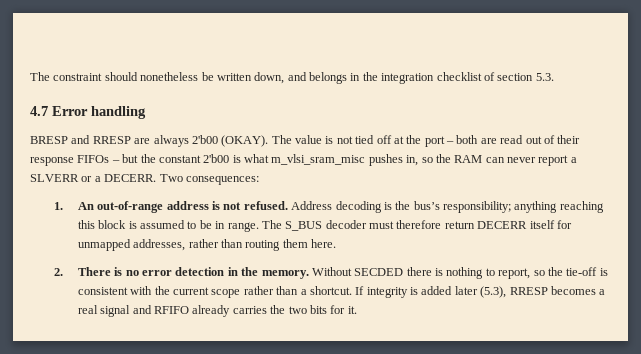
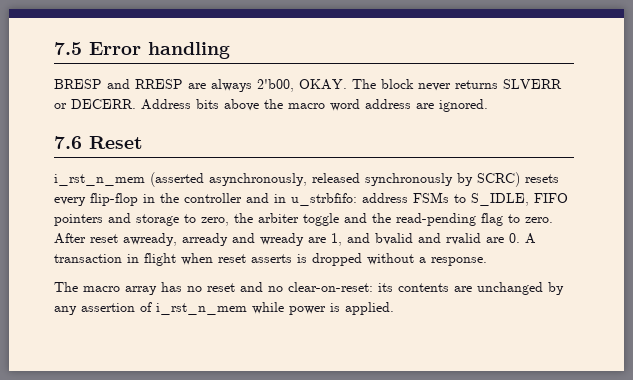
- The constraint should nonetheless be written down, and belongs in the integration checklist of section 5.3.
- 4.7 Error handling
+ 7.5 Error handling
- BRESP and RRESP are always 2'b00 (OKAY). The value is not tied off at the port – both are read out of their response FIFOs – but the constant 2'b00 is what m_vlsi_sram_misc pushes in, so the RAM can never report a SLVERR or a DECERR. Two consequences:
- 1. An out-of-range address is not refused. Address decoding is the bus’s responsibility; anything reaching this block is assumed to be in range. The S_BUS decoder must therefore return DECERR itself for unmapped addresses, rather than routing them here.
- 2. There is no error detection in the memory. Without SECDED there is nothing to report, so the tie-off is consistent with the current scope rather than a shortcut. If integrity is added later (5.3), RRESP becomes a real signal and RFIFO already carries the two bits for it.
+ BRESP and RRESP are always 2'b00, OKAY. The block never returns SLVERR or DECERR. Address bits above the macro word address are ignored.
+ 7.6 Reset
+ i_rst_n_mem (asserted asynchronously, released synchronously by SCRC) resets every flip-flop in the controller and in u_strbfifo: address FSMs to S_IDLE, FIFO pointers and storage to zero, the arbiter toggle and the read-pending flag to zero. After reset awready, arready and wready are 1, and bvalid and rvalid are 0. A transaction in flight when reset asserts is dropped without a response.
+ The macro array has no reset and no clear-on-reset: its contents are unchanged by any assertion of i_rst_n_mem while power is applied.

